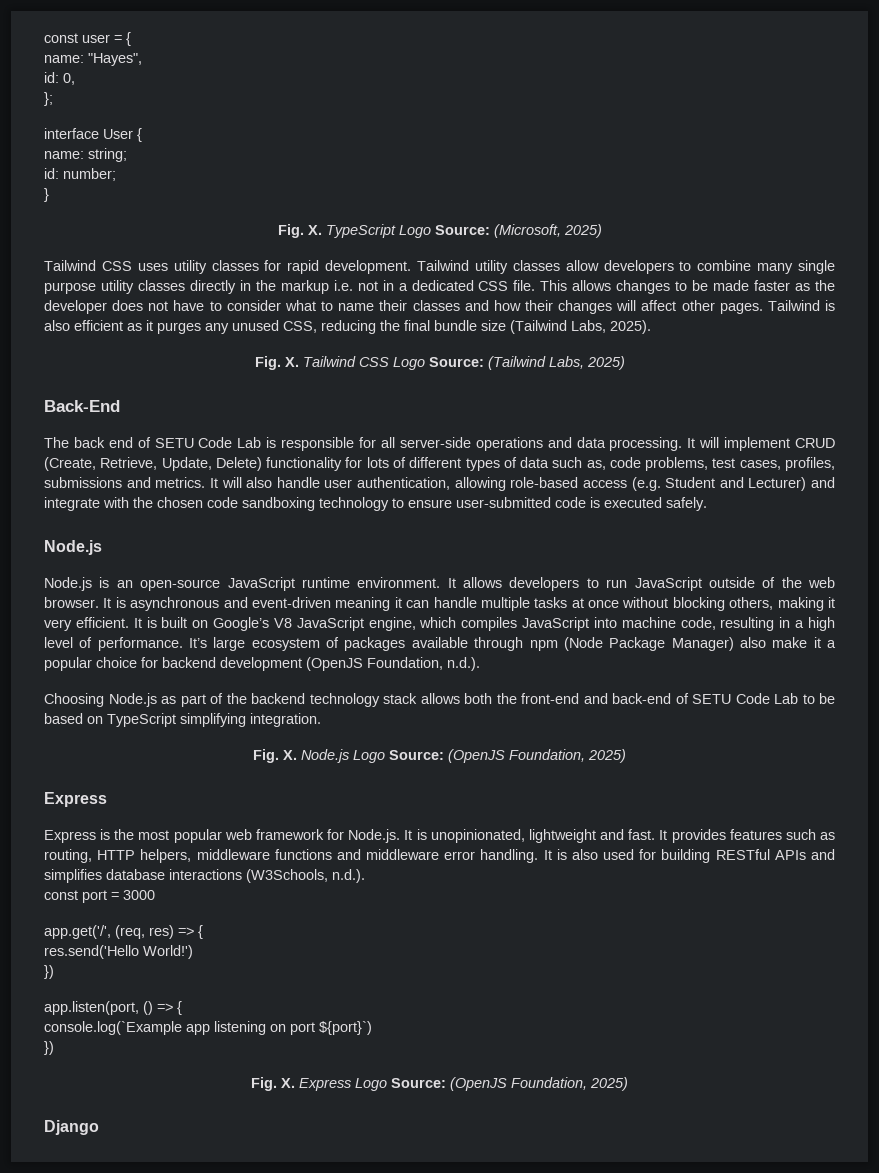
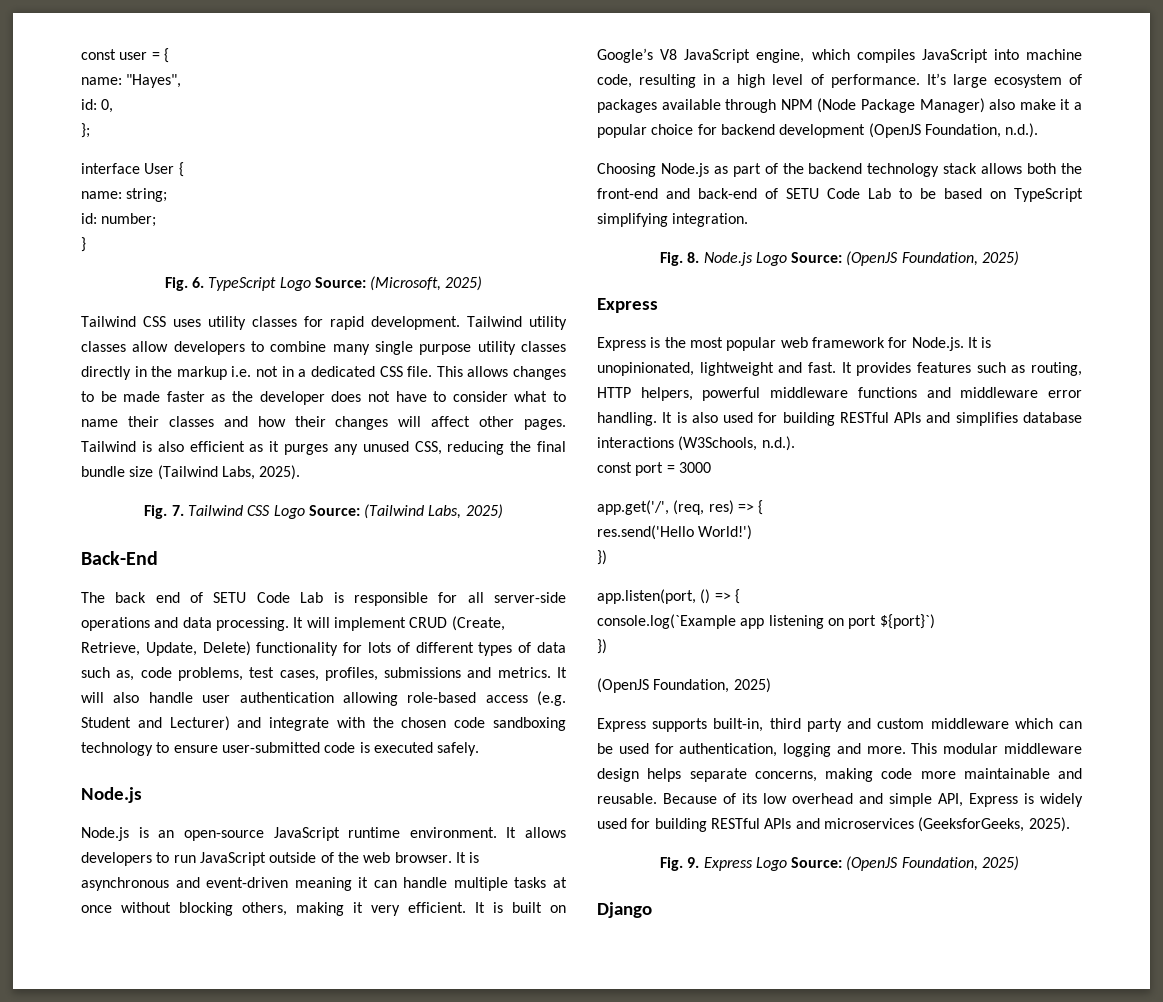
- Fig. X. TypeScript Logo Source: (Microsoft, 2025)
+ Fig. 6. TypeScript Logo Source: (Microsoft, 2025)
- Fig. X. Tailwind CSS Logo Source: (Tailwind Labs, 2025)
+ Fig. 7. Tailwind CSS Logo Source: (Tailwind Labs, 2025)
- It will also handle user authentication, allowing role-based access (e.g. Student and Lecturer) and integrate with the chosen code sandboxing technology to ensure user-submitted code is executed safely.
+ It will also handle user authentication allowing role-based access (e.g. Student and Lecturer) and integrate with the chosen code sandboxing technology to ensure user-submitted code is executed safely.
- It’s large ecosystem of packages available through npm (Node Package Manager) also make it a popular choice for backend development (OpenJS Foundation, n.d.).
+ It’s large ecosystem of packages available through NPM (Node Package Manager) also make it a popular choice for backend development (OpenJS Foundation, n.d.).
- Fig. X. Node.js Logo Source: (OpenJS Foundation, 2025)
+ Fig. 8. Node.js Logo Source: (OpenJS Foundation, 2025)
- It provides features such as routing, HTTP helpers, middleware functions and middleware error handling.
+ It provides features such as routing, HTTP helpers, powerful middleware functions and middleware error handling.
  console.log(`Example app listening on port ${port}`)
  })
- Fig. X. Express Logo Source: (OpenJS Foundation, 2025)
+ (OpenJS Foundation, 2025)
+ Express supports built-in, third party and custom middleware which can be used for authentication, logging and more. This modular middleware design helps separate concerns, making code more maintainable and reusable. Because of its low overhead and simple API, Express is widely used for building RESTful APIs and microservices (GeeksforGeeks, 2025).
+ Fig. 9. Express Logo Source: (OpenJS Foundation, 2025)

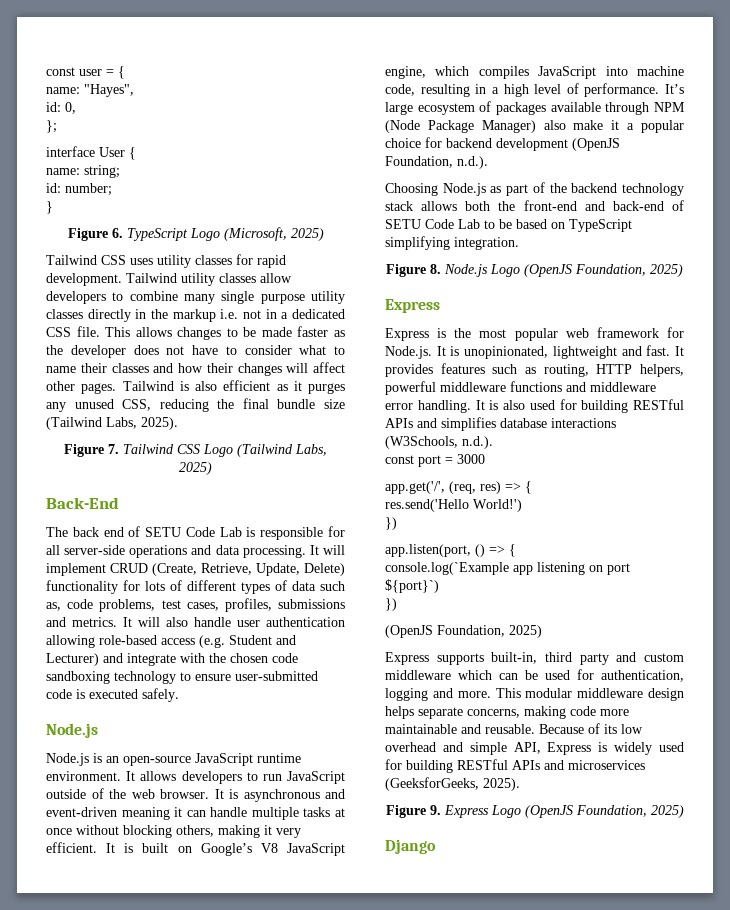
- Fig. 6. TypeScript Logo Source: (Microsoft, 2025)
+ Figure 6. TypeScript Logo (Microsoft, 2025)
- Fig. 7. Tailwind CSS Logo Source: (Tailwind Labs, 2025)
+ Figure 7. Tailwind CSS Logo (Tailwind Labs, 2025)
- Fig. 8. Node.js Logo Source: (OpenJS Foundation, 2025)
+ Figure 8. Node.js Logo (OpenJS Foundation, 2025)
- Fig. 9. Express Logo Source: (OpenJS Foundation, 2025)
+ Figure 9. Express Logo (OpenJS Foundation, 2025)

